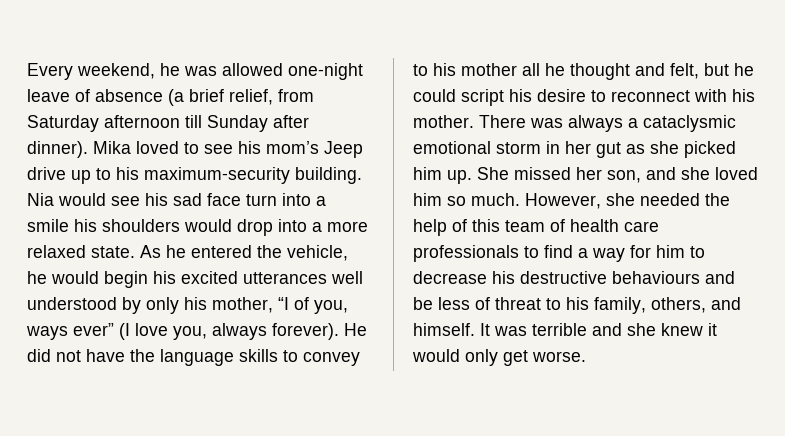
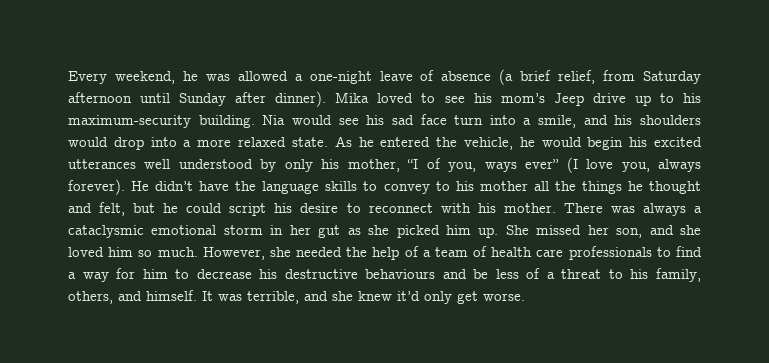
- Every weekend, he was allowed one-night leave of absence (a brief relief, from Saturday afternoon till Sunday after dinner).
+ Every weekend, he was allowed a one-night leave of absence (a brief relief, from Saturday afternoon until Sunday after dinner).
- Nia would see his sad face turn into a smile his shoulders would drop into a more relaxed state.
+ Nia would see his sad face turn into a smile, and his shoulders would drop into a more relaxed state.
- He did not have the language skills to convey to his mother all he thought and felt, but he could script his desire to reconnect with his mother.
+ He didn’t have the language skills to convey to his mother all the things he thought and felt, but he could script his desire to reconnect with his mother.
- However, she needed the help of this team of health care professionals to find a way for him to decrease his destructive behaviours and be less of threat to his family, others, and himself.
+ However, she needed the help of a team of health care professionals to find a way for him to decrease his destructive behaviours and be less of a threat to his family, others, and himself.
- It was terrible and she knew it would only get worse.
+ It was terrible, and she knew it’d only get worse.

